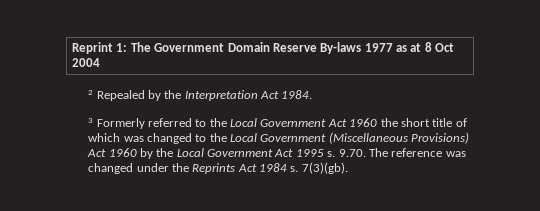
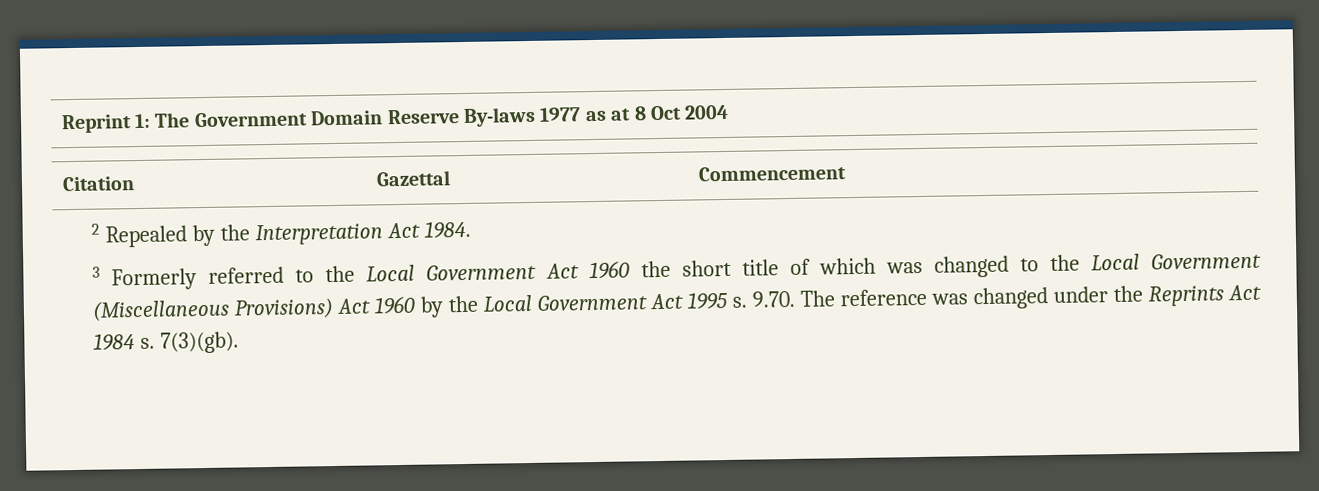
+ Citation | Gazettal | Commencement

